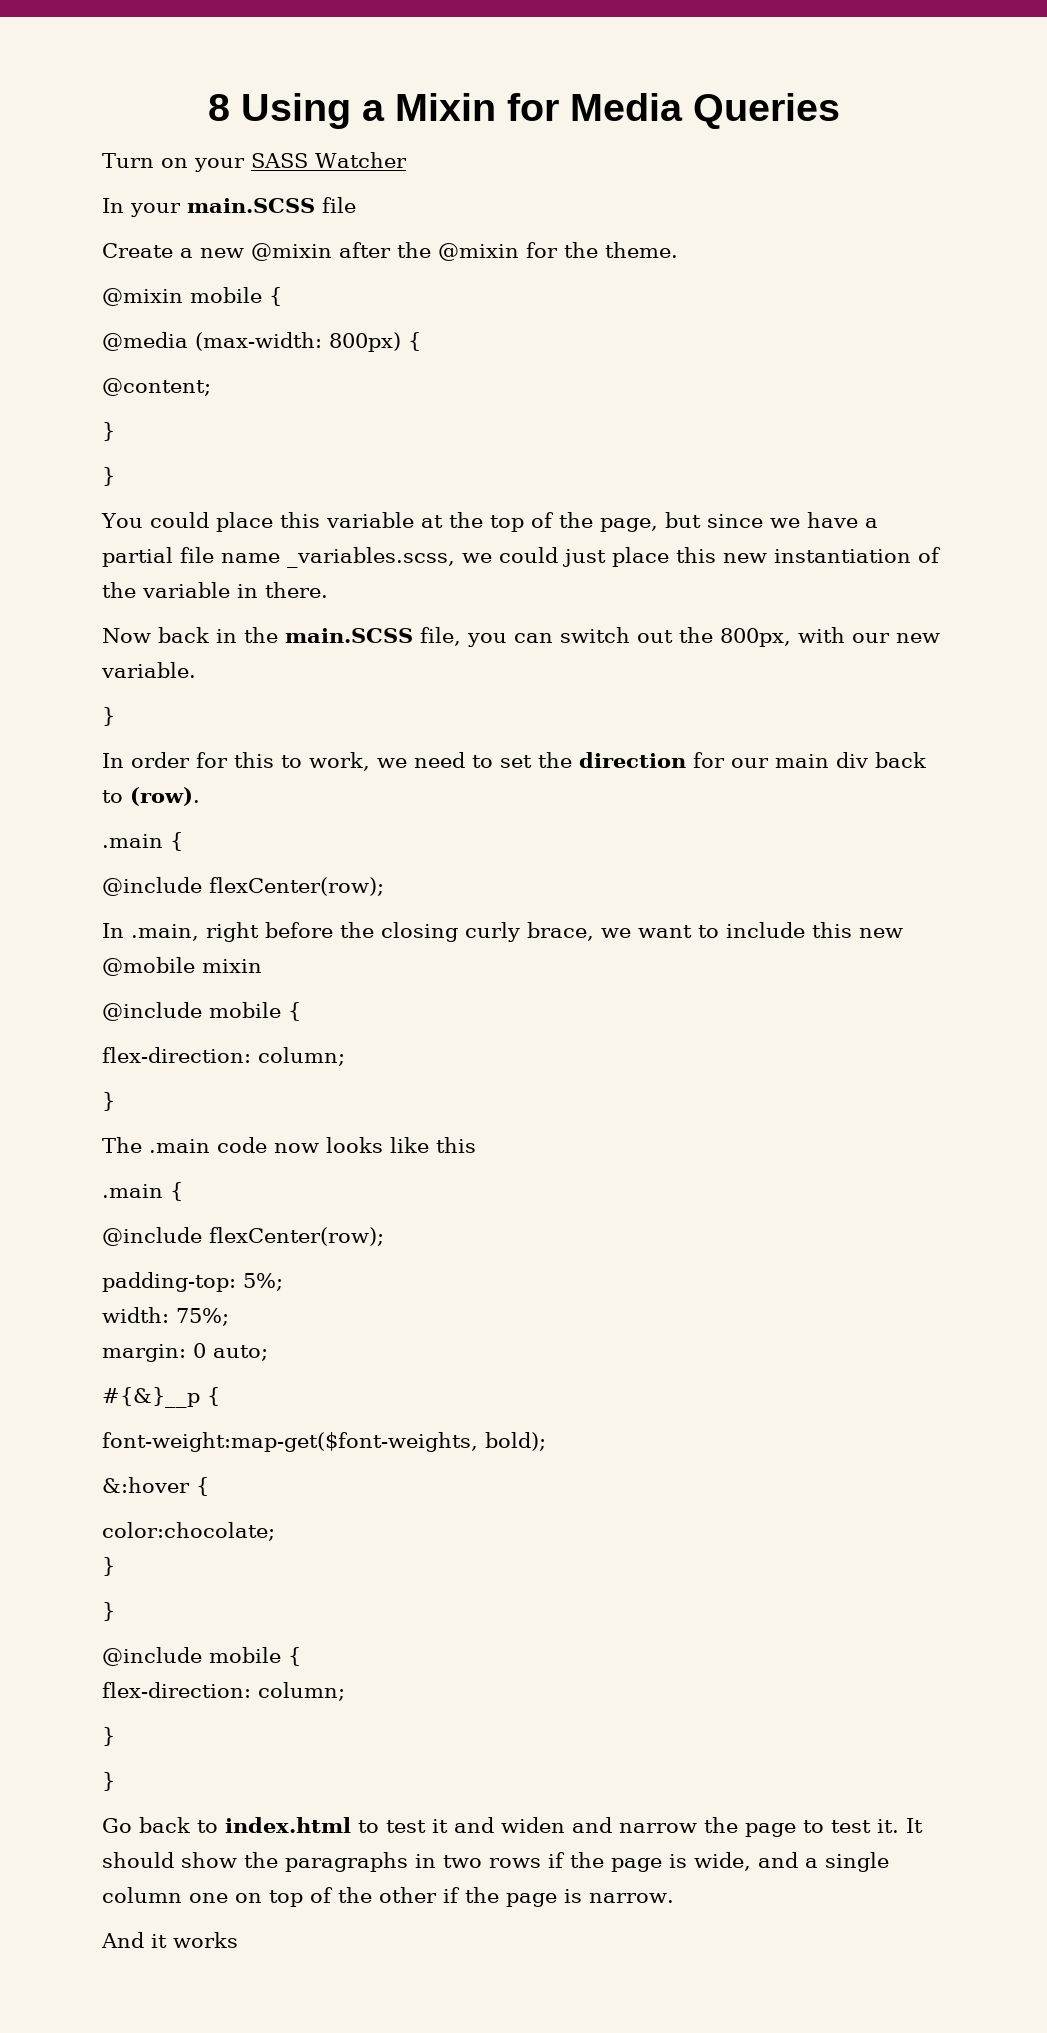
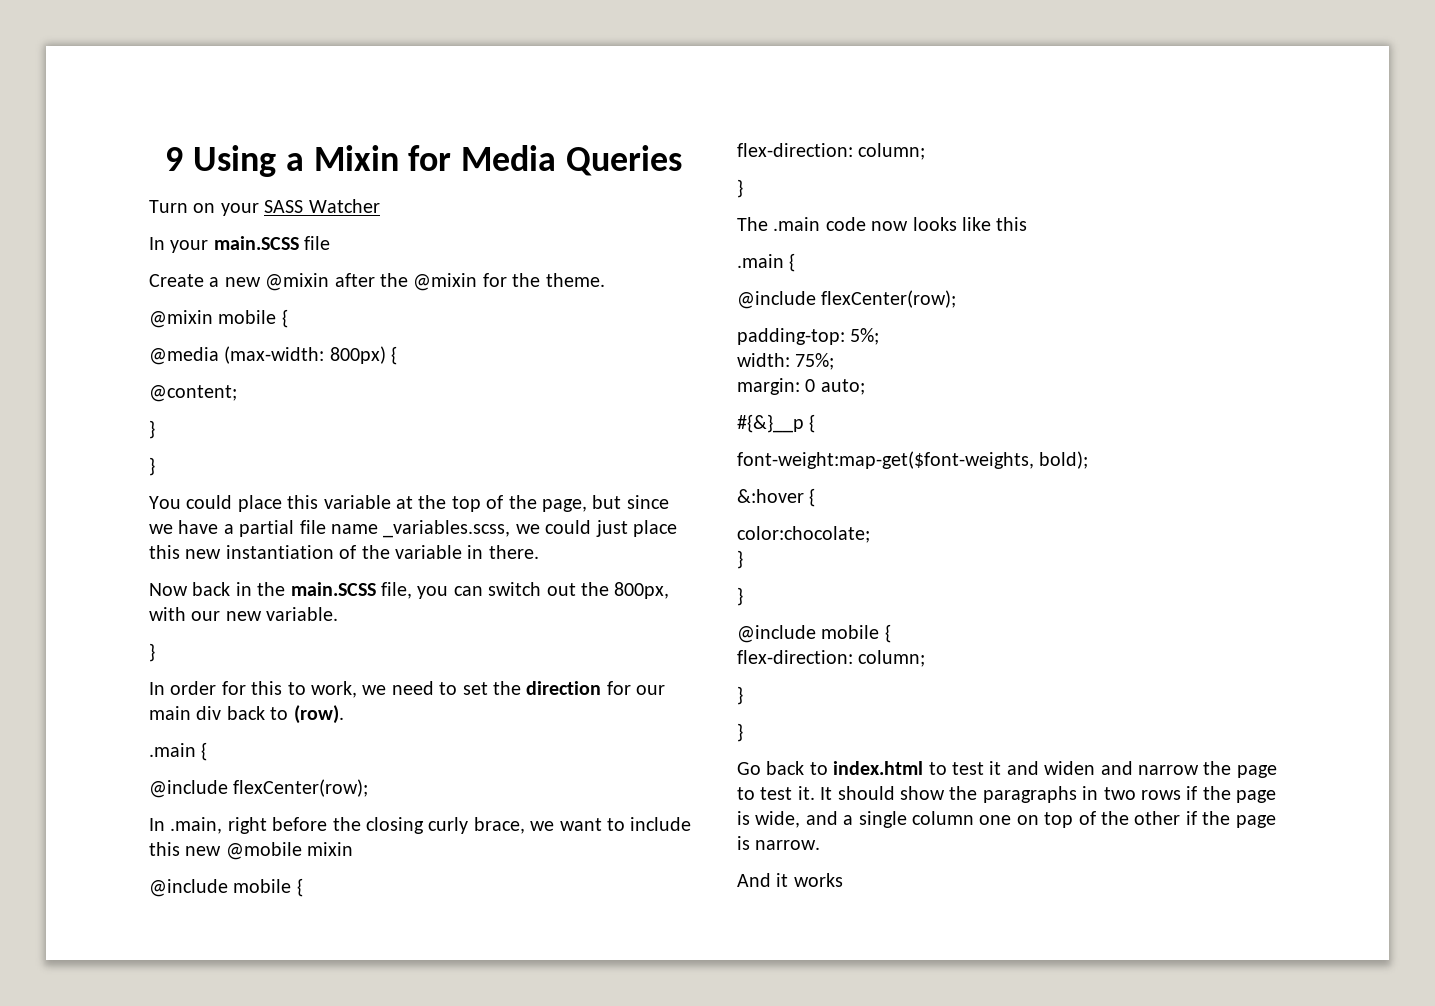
- 8 Using a Mixin for Media Queries
+ 9 Using a Mixin for Media Queries

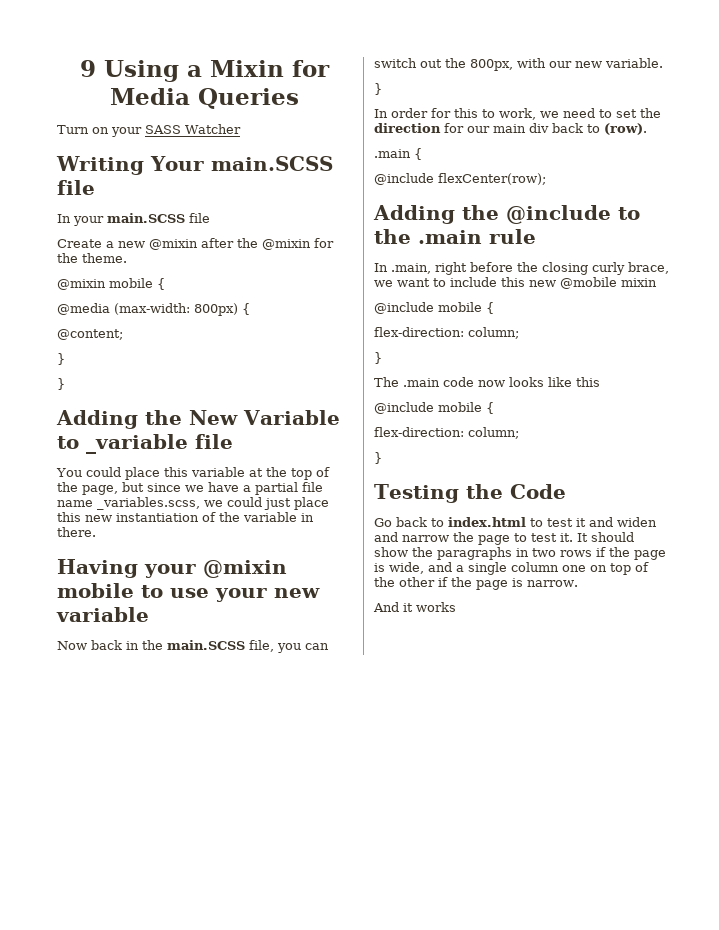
+ Writing Your main.SCSS file
+ Adding the New Variable to _variable file
+ Having your @mixin mobile to use your new variable
+ Adding the @include to the .main rule
  The .main code now looks like this
- .main {
- @include flexCenter(row);
- padding-top: 5%;
- width: 75%;
- margin: 0 auto;
- #{&}__p {
- font-weight:map-get($font-weights, bold);
- &:hover {
- color:chocolate;
- }
- }
  @include mobile {
  flex-direction: column;
  }
- }
+ Testing the Code

